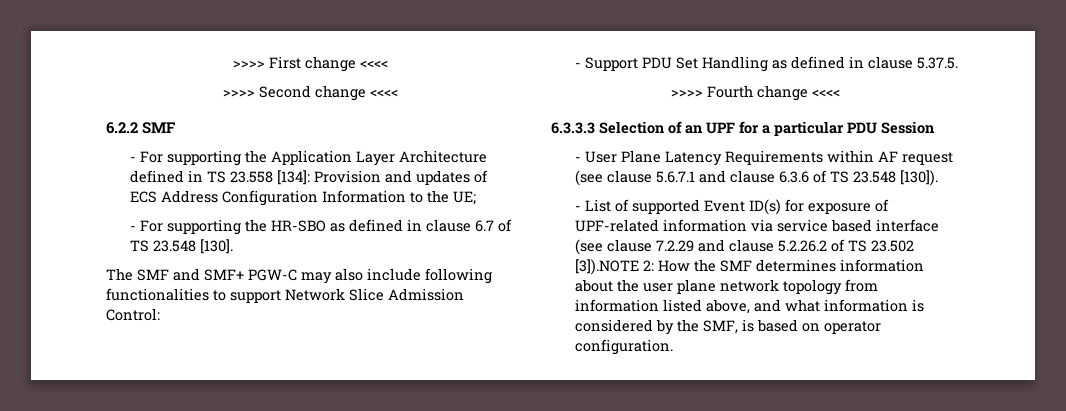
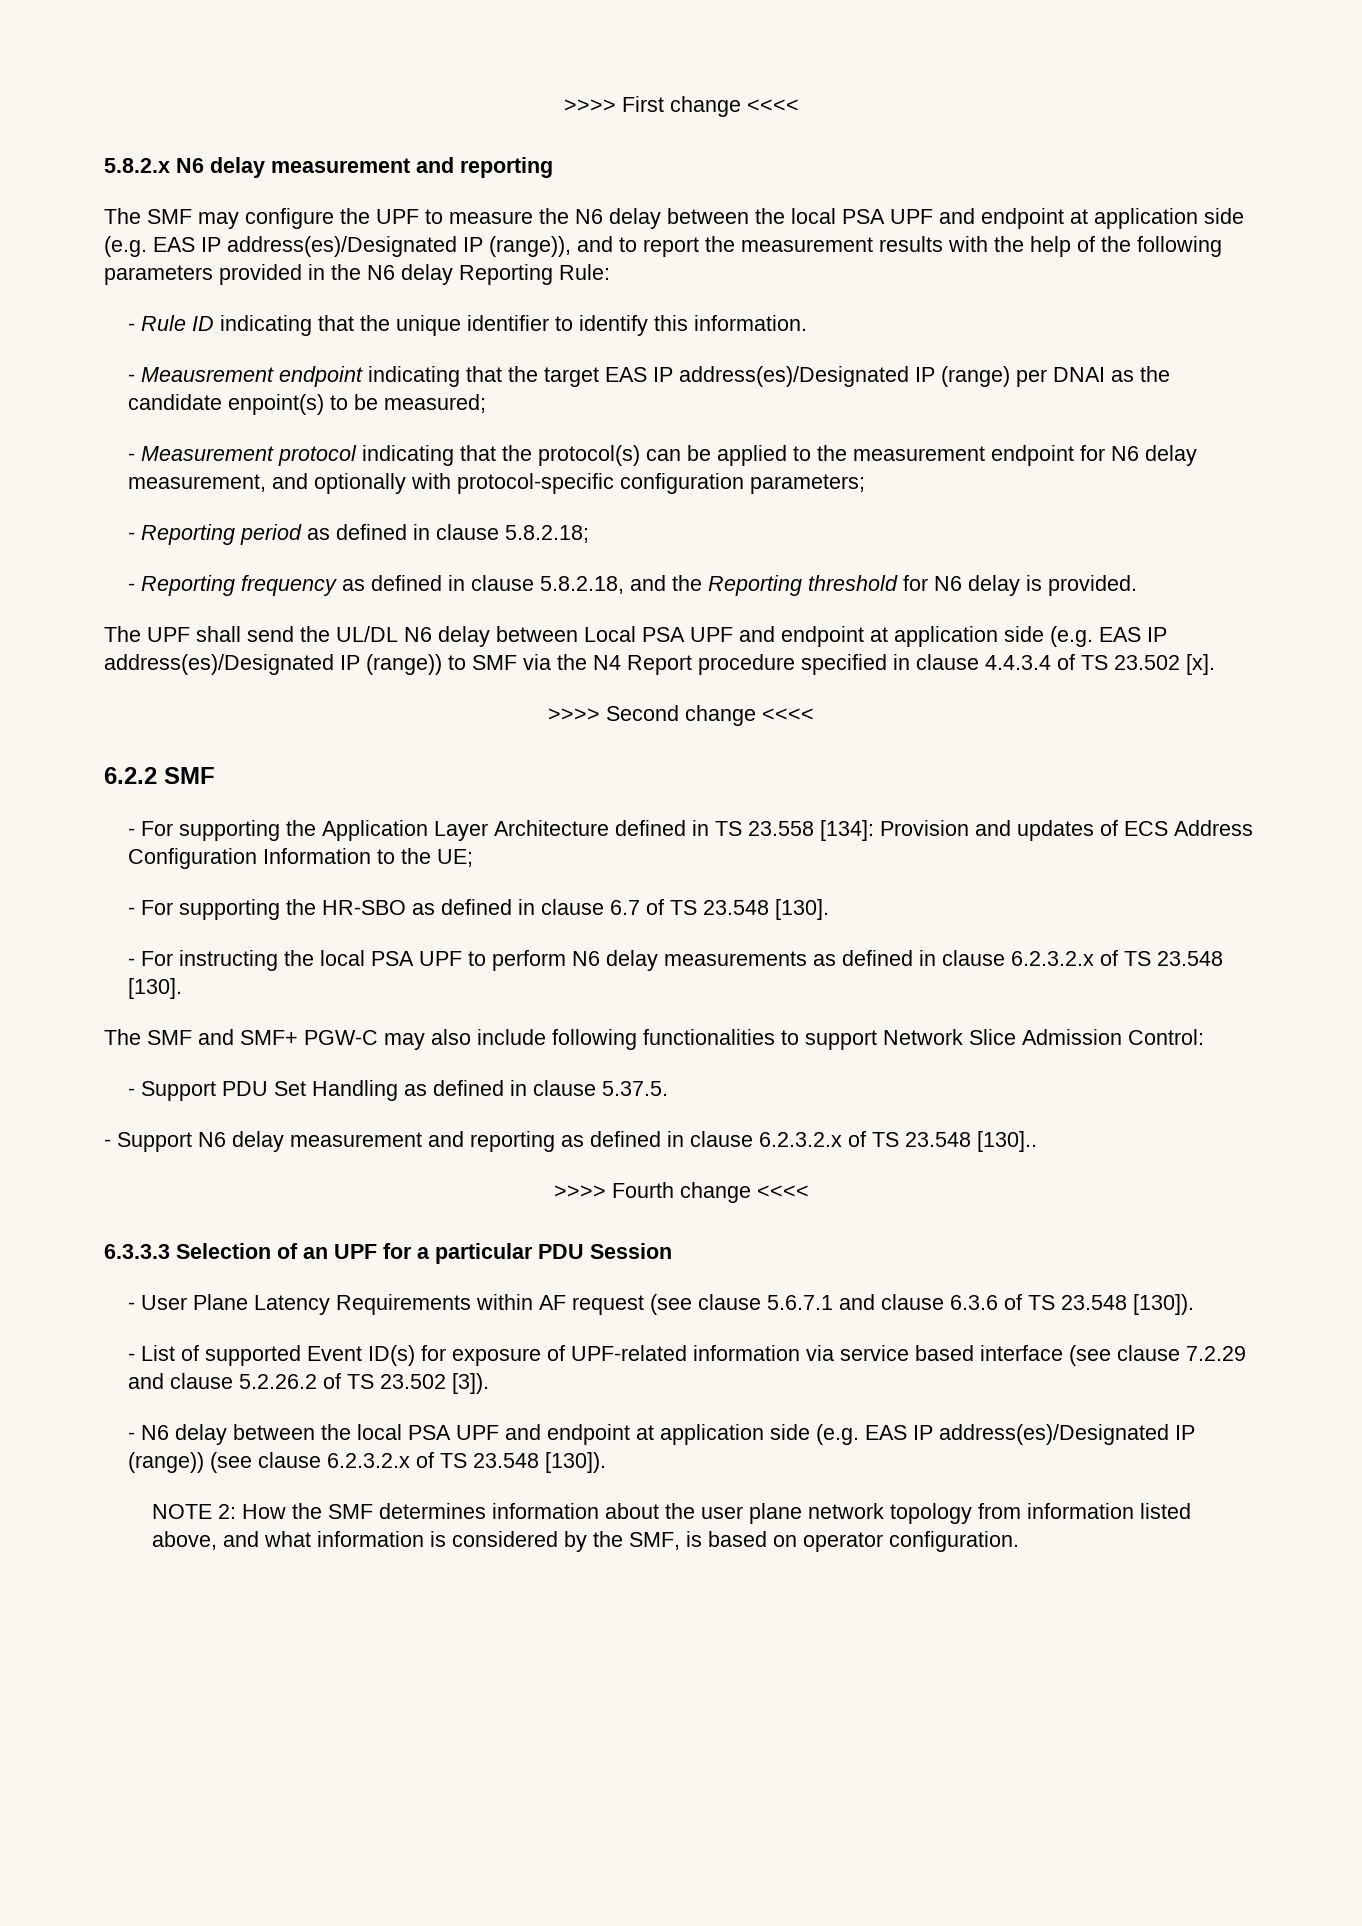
+ 5.8.2.x N6 delay measurement and reporting
+ The SMF may configure the UPF to measure the N6 delay between the local PSA UPF and endpoint at application side (e.g. EAS IP address(es)/Designated IP (range)), and to report the measurement results with the help of the following parameters provided in the N6 delay Reporting Rule:
+ - Rule ID indicating that the unique identifier to identify this information.
+ - Meausrement endpoint indicating that the target EAS IP address(es)/Designated IP (range) per DNAI as the candidate enpoint(s) to be measured;
+ - Measurement protocol indicating that the protocol(s) can be applied to the measurement endpoint for N6 delay measurement, and optionally with protocol-specific configuration parameters;
+ - Reporting period as defined in clause 5.8.2.18;
+ - Reporting frequency as defined in clause 5.8.2.18, and the Reporting threshold for N6 delay is provided.
+ The UPF shall send the UL/DL N6 delay between Local PSA UPF and endpoint at application side (e.g. EAS IP address(es)/Designated IP (range)) to SMF via the N4 Report procedure specified in clause 4.4.3.4 of TS 23.502 [x].
+ - For instructing the local PSA UPF to perform N6 delay measurements as defined in clause 6.2.3.2.x of TS 23.548 [130].
+ - Support N6 delay measurement and reporting as defined in clause 6.2.3.2.x of TS 23.548 [130]..
- - List of supported Event ID(s) for exposure of UPF-related information via service based interface (see clause 7.2.29 and clause 5.2.26.2 of TS 23.502 [3]).NOTE 2: How the SMF determines information about the user plane network topology from information listed above, and what information is considered by the SMF, is based on operator configuration.
+ - List of supported Event ID(s) for exposure of UPF-related information via service based interface (see clause 7.2.29 and clause 5.2.26.2 of TS 23.502 [3]).
+ - N6 delay between the local PSA UPF and endpoint at application side (e.g. EAS IP address(es)/Designated IP (range)) (see clause 6.2.3.2.x of TS 23.548 [130]).
+ NOTE 2: How the SMF determines information about the user plane network topology from information listed above, and what information is considered by the SMF, is based on operator configuration.

